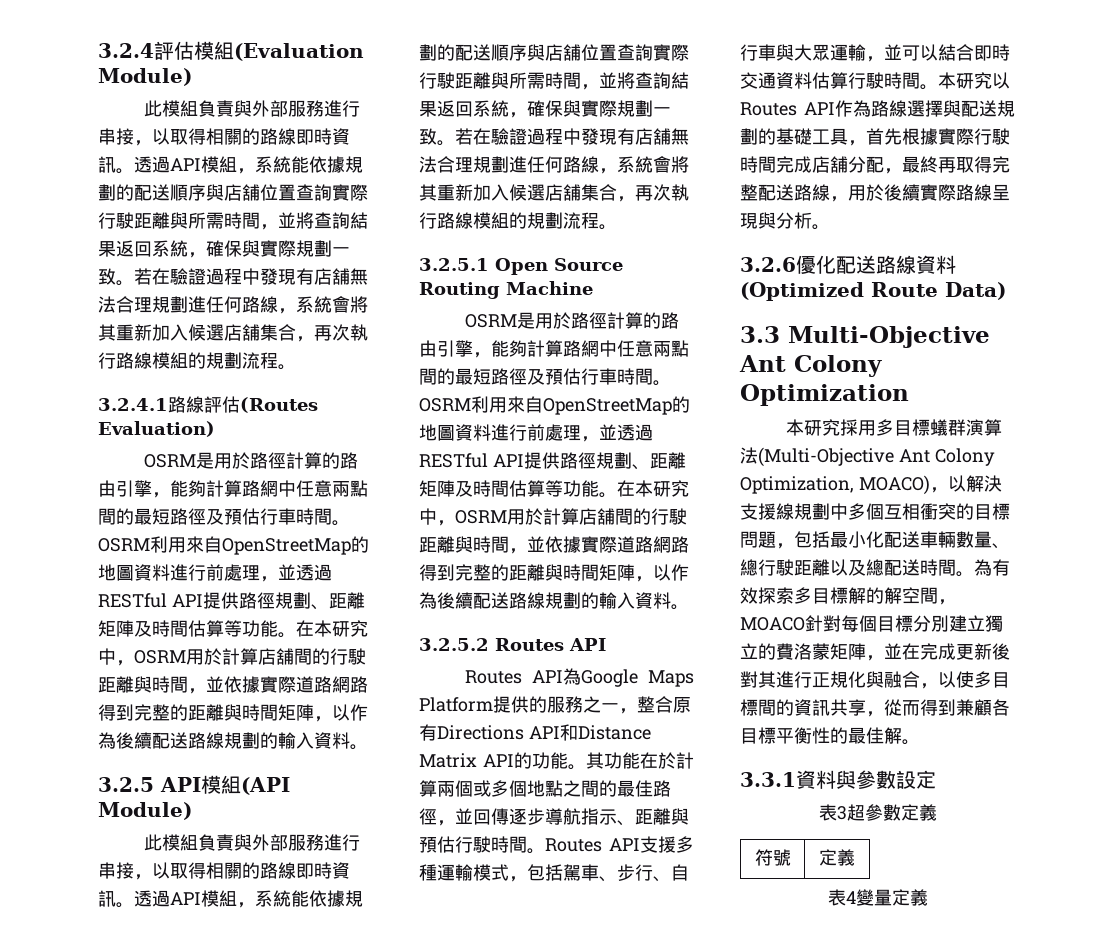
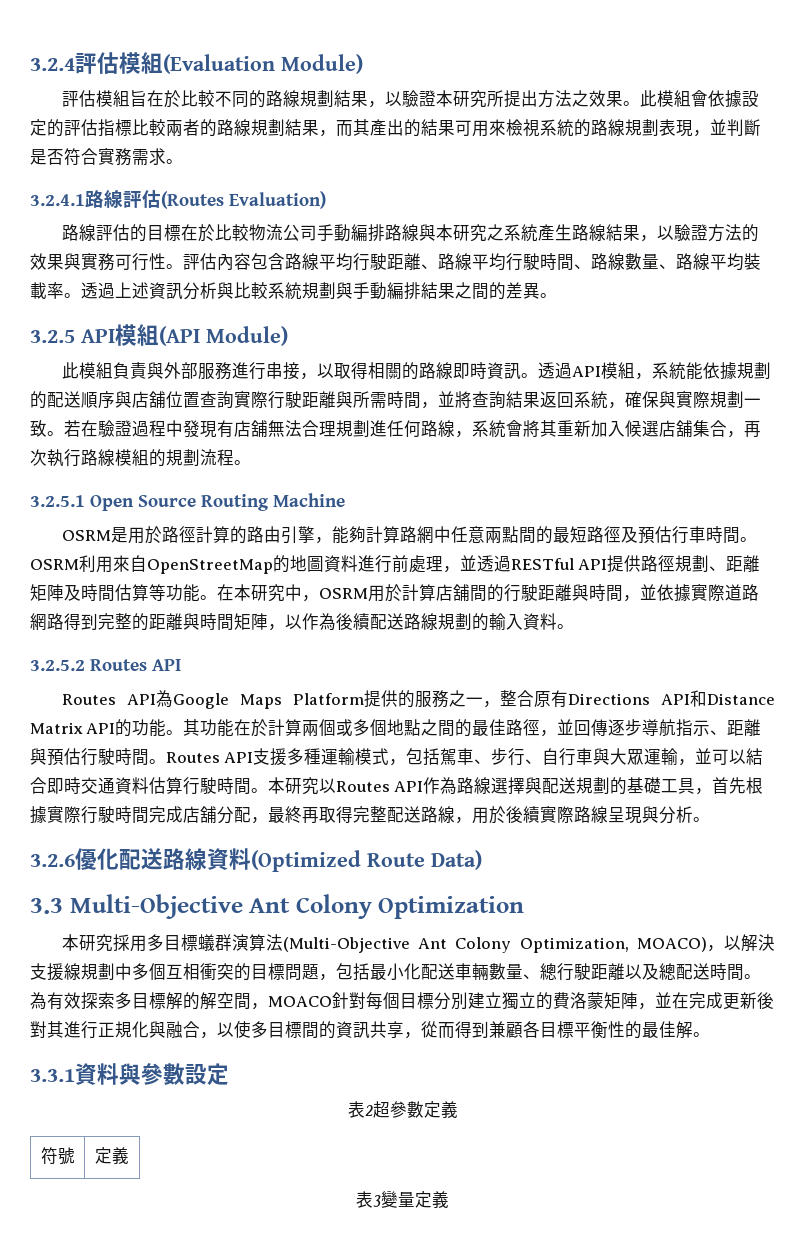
  3.2.4評估模組(Evaluation Module)
- 此模組負責與外部服務進行串接，以取得相關的路線即時資訊。透過API模組，系統能依據規劃的配送順序與店舖位置查詢實際行駛距離與所需時間，並將查詢結果返回系統，確保與實際規劃一致。若在驗證過程中發現有店舖無法合理規劃進任何路線，系統會將其重新加入候選店舖集合，再次執行路線模組的規劃流程。
+ 評估模組旨在於比較不同的路線規劃結果，以驗證本研究所提出方法之效果。此模組會依據設定的評估指標比較兩者的路線規劃結果，而其產出的結果可用來檢視系統的路線規劃表現，並判斷是否符合實務需求。
  3.2.4.1路線評估(Routes Evaluation)
- OSRM是用於路徑計算的路由引擎，能夠計算路網中任意兩點間的最短路徑及預估行車時間。OSRM利用來自OpenStreetMap的地圖資料進行前處理，並透過RESTful API提供路徑規劃、距離矩陣及時間估算等功能。在本研究中，OSRM用於計算店舖間的行駛距離與時間，並依據實際道路網路得到完整的距離與時間矩陣，以作為後續配送路線規劃的輸入資料。
+ 路線評估的目標在於比較物流公司手動編排路線與本研究之系統產生路線結果，以驗證方法的效果與實務可行性。評估內容包含路線平均行駛距離、路線平均行駛時間、路線數量、路線平均裝載率。透過上述資訊分析與比較系統規劃與手動編排結果之間的差異。
- 表3超參數定義
+ 表2超參數定義
- 表4變量定義
+ 表3變量定義

